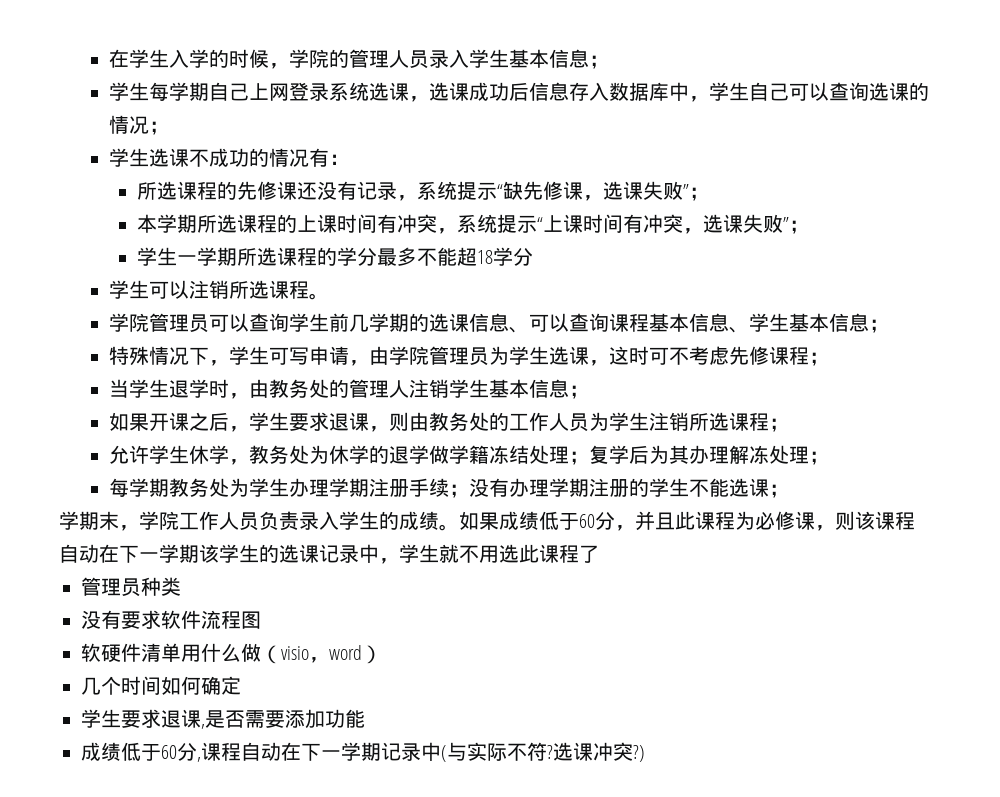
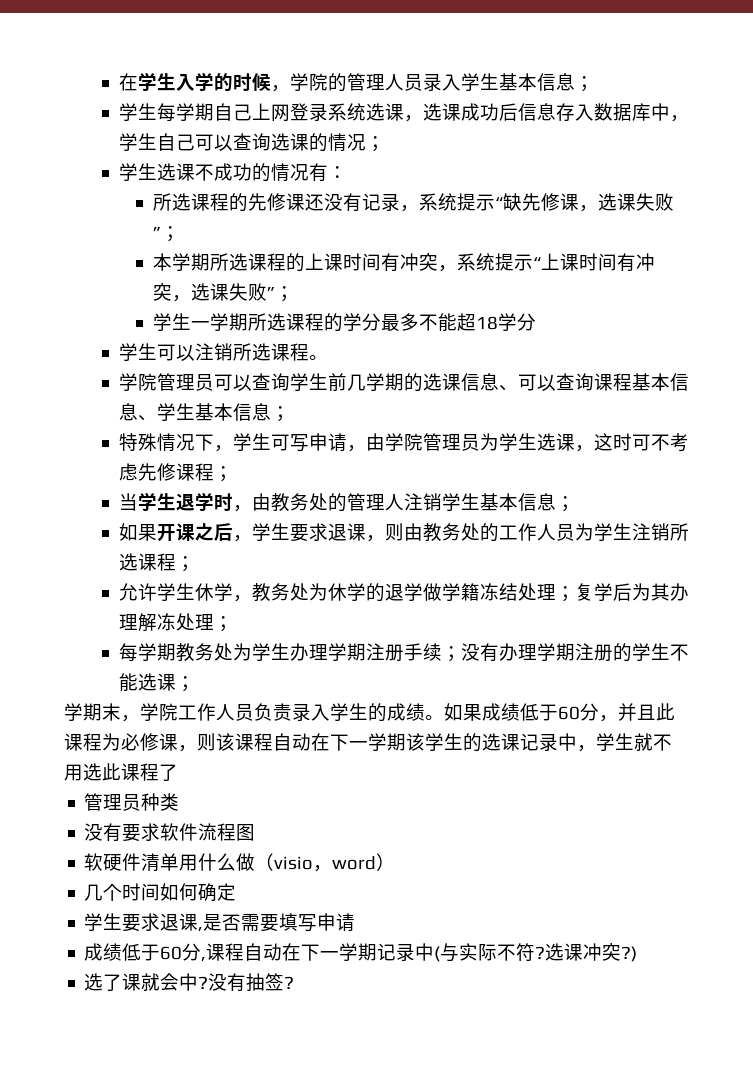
- 学生要求退课,是否需要添加功能
+ 学生要求退课,是否需要填写申请
+ 选了课就会中?没有抽签?

